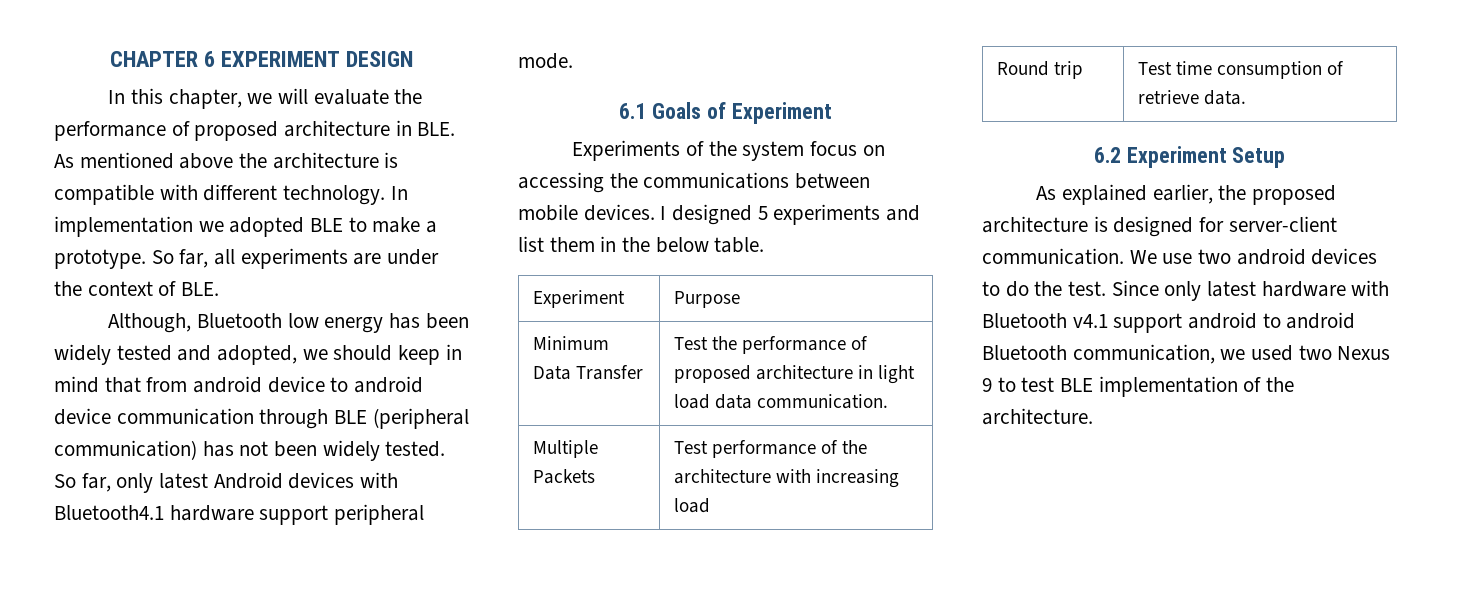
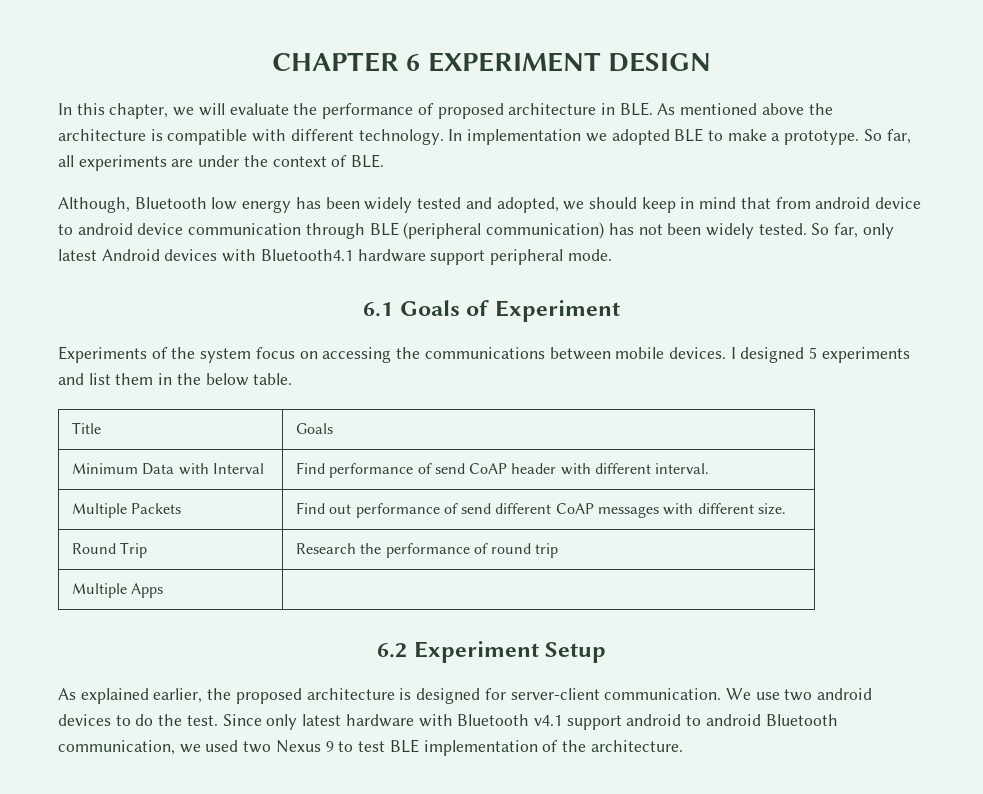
- Experiment | Purpose
+ Title | Goals
- Minimum Data Transfer | Test the performance of proposed architecture in light load data communication.
- Multiple Packets | Test performance of the architecture with increasing load
- Round trip | Test time consumption of retrieve data.
+ Minimum Data with Interval | Find performance of send CoAP header with different interval.
+ Multiple Packets | Find out performance of send different CoAP messages with different size.
+ Round Trip | Research the performance of round trip
+ Multiple Apps |

